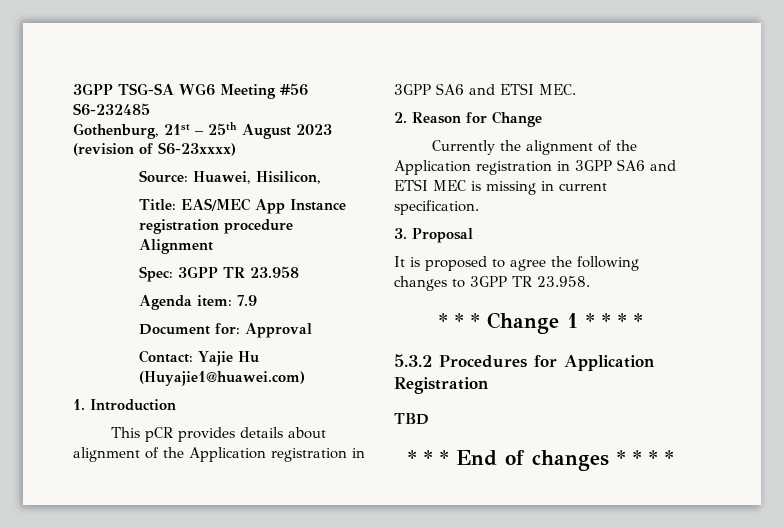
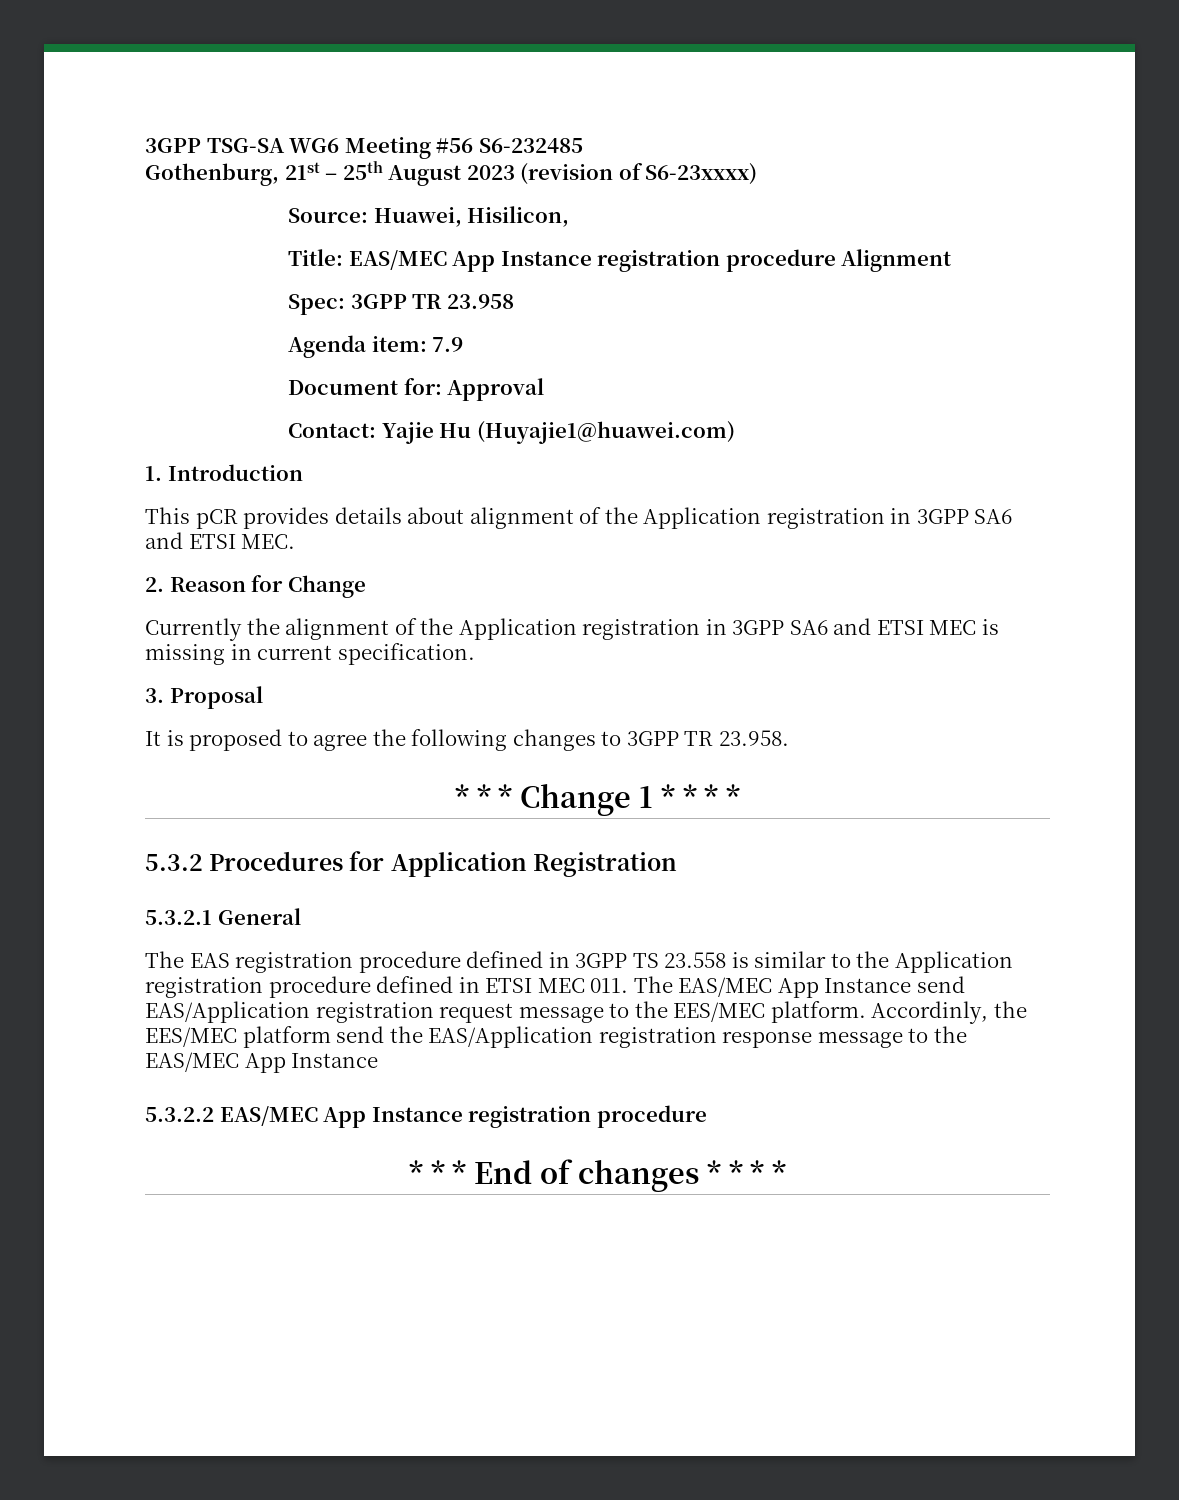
- TBD
+ 5.3.2.1 General
+ The EAS registration procedure defined in 3GPP TS 23.558 is similar to the Application registration procedure defined in ETSI MEC 011. The EAS/MEC App Instance send EAS/Application registration request message to the EES/MEC platform. Accordinly, the EES/MEC platform send the EAS/Application registration response message to the EAS/MEC App Instance
+ 5.3.2.2 EAS/MEC App Instance registration procedure

